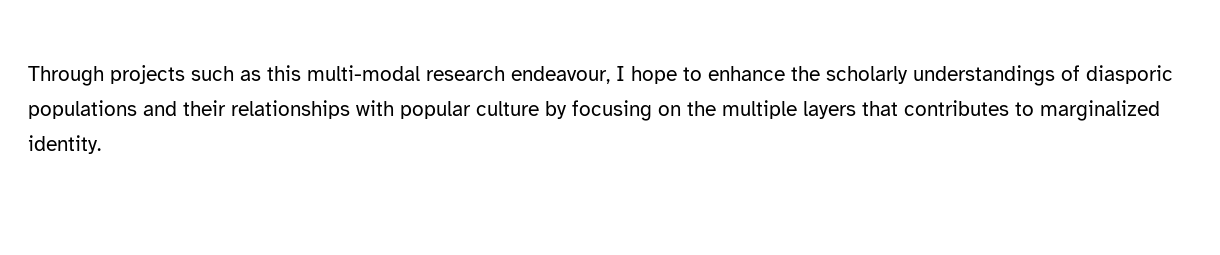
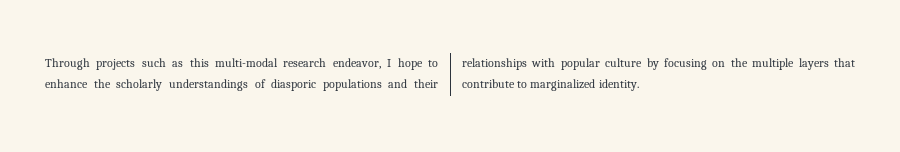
- Through projects such as this multi-modal research endeavour, I hope to enhance the scholarly understandings of diasporic populations and their relationships with popular culture by focusing on the multiple layers that contributes to marginalized identity.
+ Through projects such as this multi-modal research endeavor, I hope to enhance the scholarly understandings of diasporic populations and their relationships with popular culture by focusing on the multiple layers that contribute to marginalized identity.

